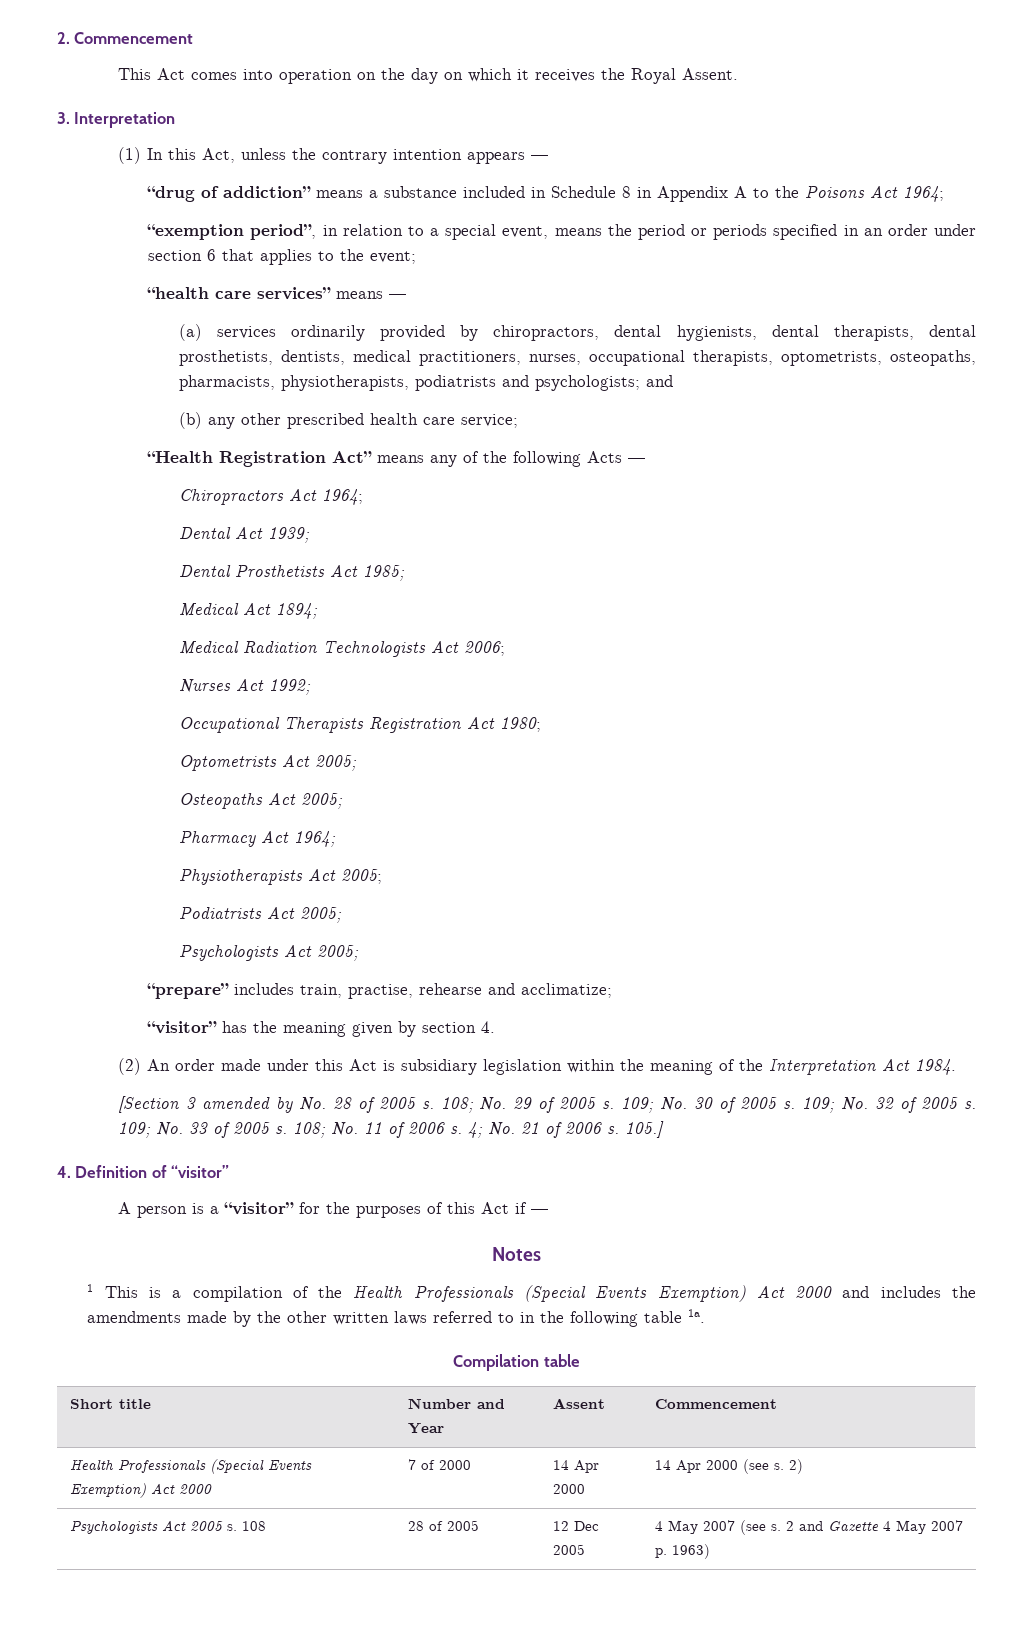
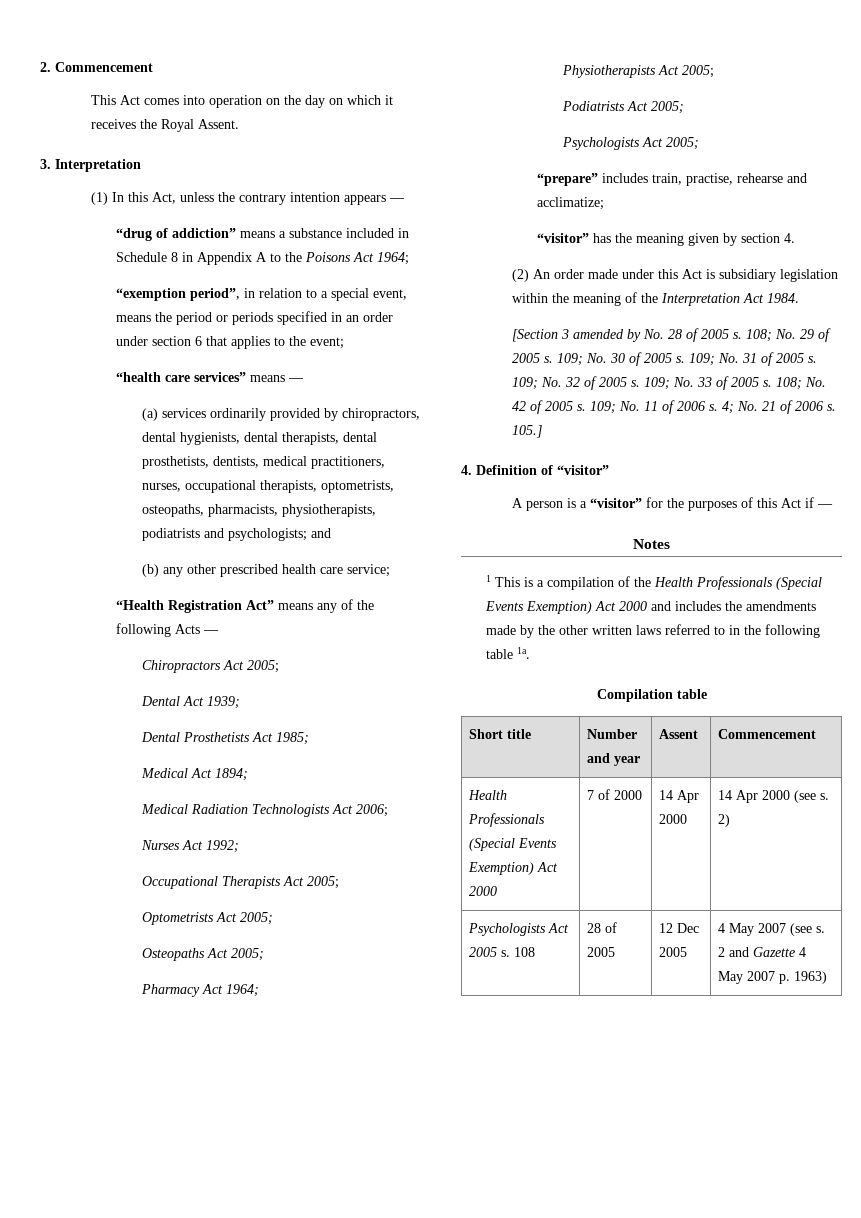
- Chiropractors Act 1964;
+ Chiropractors Act 2005;
- Occupational Therapists Registration Act 1980;
+ Occupational Therapists Act 2005;
- 109; No. 32 of 2005 s.
+ 109; No. 31 of 2005 s. 109; No. 32 of 2005 s.
- 108; No. 11 of 2006 s.
+ 108; No. 42 of 2005 s. 109; No. 11 of 2006 s.
- Short title | Number and Year | Assent | Commencement
+ Short title | Number and year | Assent | Commencement

